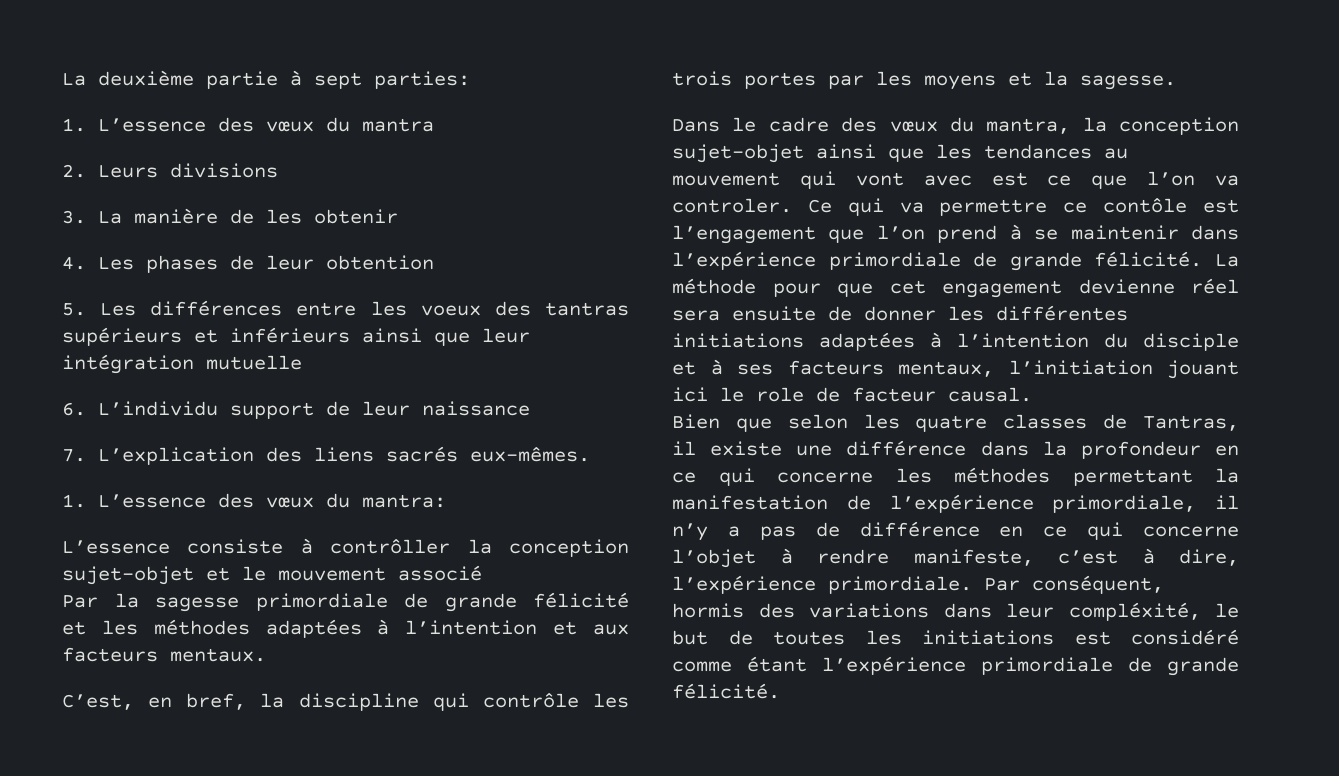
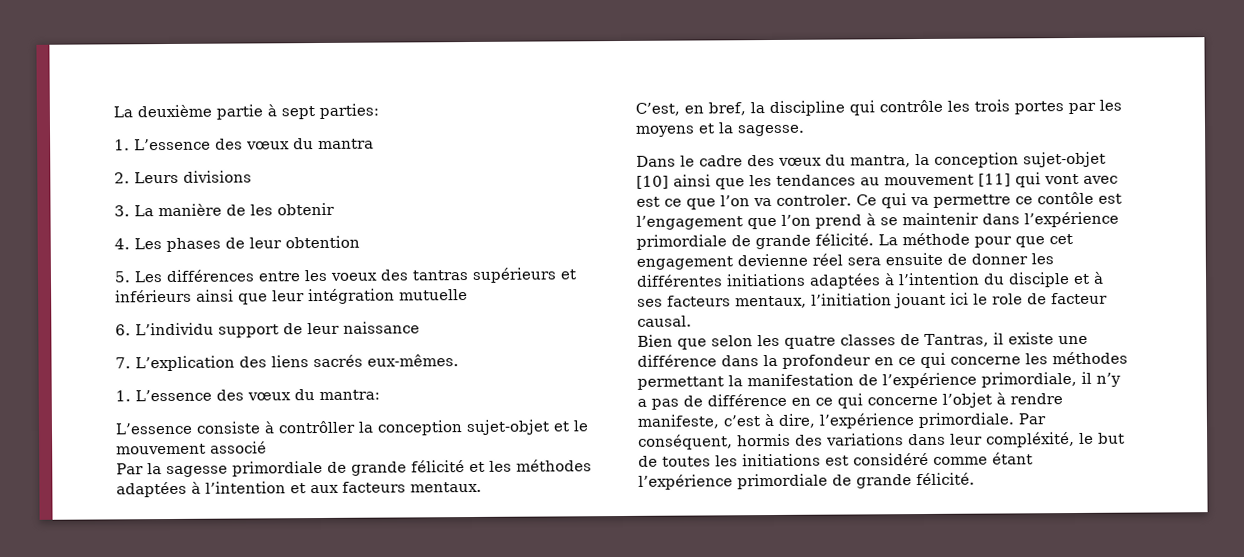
- Dans le cadre des vœux du mantra, la conception sujet-objet ainsi que les tendances au mouvement qui vont avec est ce que l’on va controler.
+ Dans le cadre des vœux du mantra, la conception sujet-objet [10] ainsi que les tendances au mouvement [11] qui vont avec est ce que l’on va controler.

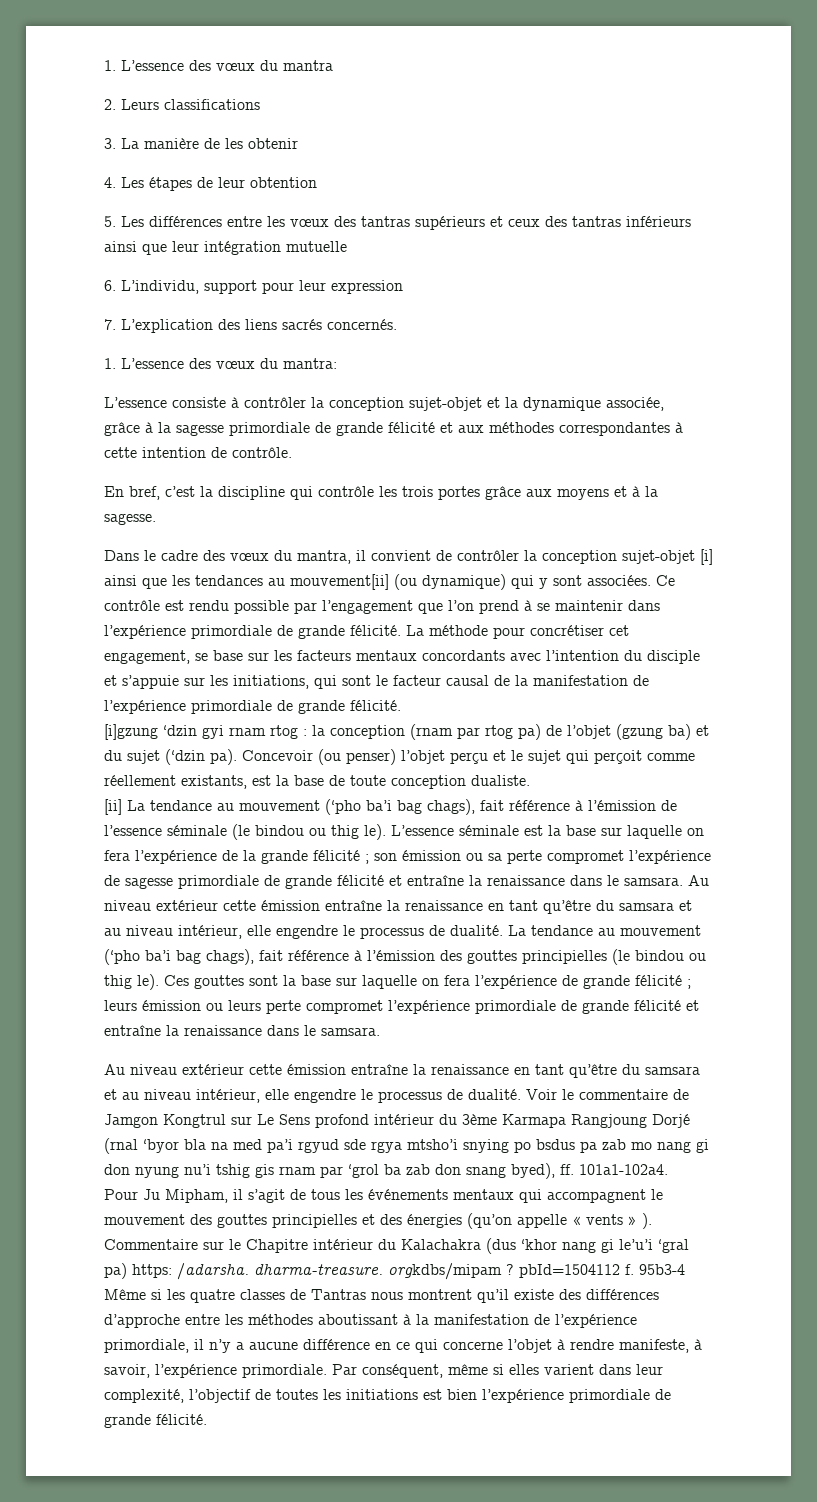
- La deuxième partie à sept parties:
- 2. Leurs divisions
+ 2. Leurs classifications
- 4. Les phases de leur obtention
+ 4. Les étapes de leur obtention
- 5. Les différences entre les voeux des tantras supérieurs et inférieurs ainsi que leur intégration mutuelle
+ 5. Les différences entre les vœux des tantras supérieurs et ceux des tantras inférieurs ainsi que leur intégration mutuelle
- 6. L’individu support de leur naissance
+ 6. L’individu, support pour leur expression
- 7. L’explication des liens sacrés eux-mêmes.
+ 7. L’explication des liens sacrés concernés.
- L’essence consiste à contrôller la conception sujet-objet et le mouvement associé
- Par la sagesse primordiale de grande félicité et les méthodes adaptées à l’intention et aux facteurs mentaux.
- C’est, en bref, la discipline qui contrôle les trois portes par les moyens et la sagesse.
+ L’essence consiste à contrôler la conception sujet-objet et la dynamique associée,
+ grâce à la sagesse primordiale de grande félicité et aux méthodes correspondantes à cette intention de contrôle.
+ En bref, c’est la discipline qui contrôle les trois portes grâce aux moyens et à la sagesse.
- Dans le cadre des vœux du mantra, la conception sujet-objet [10] ainsi que les tendances au mouvement [11] qui vont avec est ce que l’on va controler. Ce qui va permettre ce contôle est l’engagement que l’on prend à se maintenir dans l’expérience primordiale de grande félicité.
+ Dans le cadre des vœux du mantra, il convient de contrôler la conception sujet-objet [i] ainsi que les tendances au mouvement[ii] (ou dynamique) qui y sont associées. Ce contrôle est rendu possible par l’engagement que l’on prend à se maintenir dans l’expérience primordiale de grande félicité.
- La méthode pour que cet engagement devienne réel sera ensuite de donner les différentes initiations adaptées à l’intention du disciple et à ses facteurs mentaux, l’initiation jouant ici le role de facteur causal.
- Bien que selon les quatre classes de Tantras, il existe une différence dans la profondeur en ce qui concerne les méthodes permettant la manifestation de l’expérience primordiale, il n’y a pas de différence en ce qui concerne l’objet à rendre manifeste, c’est à dire, l’expérience primordiale.
+ La méthode pour concrétiser cet engagement, se base sur les facteurs mentaux concordants avec l’intention du disciple et s’appuie sur les initiations, qui sont le facteur causal de la manifestation de l’expérience primordiale de grande félicité.
+ [i]gzung ‘dzin gyi rnam rtog : la conception (rnam par rtog pa) de l’objet (gzung ba) et du sujet (‘dzin pa). Concevoir (ou penser) l’objet perçu et le sujet qui perçoit comme réellement existants, est la base de toute conception dualiste.
+ [ii] La tendance au mouvement (‘pho ba’i bag chags), fait référence à l’émission de l’essence séminale (le bindou ou thig le). L’essence séminale est la base sur laquelle on fera l’expérience de la grande félicité ; son émission ou sa perte compromet l’expérience de sagesse primordiale de grande félicité et entraîne la renaissance dans le samsara. Au niveau extérieur cette émission entraîne la renaissance en tant qu’être du samsara et au niveau intérieur, elle engendre le processus de dualité. La tendance au mouvement (‘pho ba’i bag chags), fait référence à l’émission des gouttes principielles (le bindou ou thig le). Ces gouttes sont la base sur laquelle on fera l’expérience de grande félicité ; leurs émission ou leurs perte compromet l’expérience primordiale de grande félicité et entraîne la renaissance dans le samsara.
+ Au niveau extérieur cette émission entraîne la renaissance en tant qu’être du samsara et au niveau intérieur, elle engendre le processus de dualité. Voir le commentaire de Jamgon Kongtrul sur Le Sens profond intérieur du 3ème Karmapa Rangjoung Dorjé (rnal ‘byor bla na med pa’i rgyud sde rgya mtsho’i snying po bsdus pa zab mo nang gi don nyung nu’i tshig gis rnam par ‘grol ba zab don snang byed), ff. 101a1-102a4.
+ Pour Ju Mipham, il s’agit de tous les événements mentaux qui accompagnent le mouvement des gouttes principielles et des énergies (qu’on appelle « vents » ). Commentaire sur le Chapitre intérieur du Kalachakra (dus ‘khor nang gi le’u’i ‘gral pa) https: /adarsha. dharma-treasure. orgkdbs/mipam ? pbId=1504112 f. 95b3-4 Même si les quatre classes de Tantras nous montrent qu’il existe des différences d’approche entre les méthodes aboutissant à la manifestation de l’expérience primordiale, il n’y a aucune différence en ce qui concerne l’objet à rendre manifeste, à savoir, l’expérience primordiale.
- Par conséquent, hormis des variations dans leur compléxité, le but de toutes les initiations est considéré comme étant l’expérience primordiale de grande félicité.
+ Par conséquent, même si elles varient dans leur complexité, l’objectif de toutes les initiations est bien l’expérience primordiale de grande félicité.

